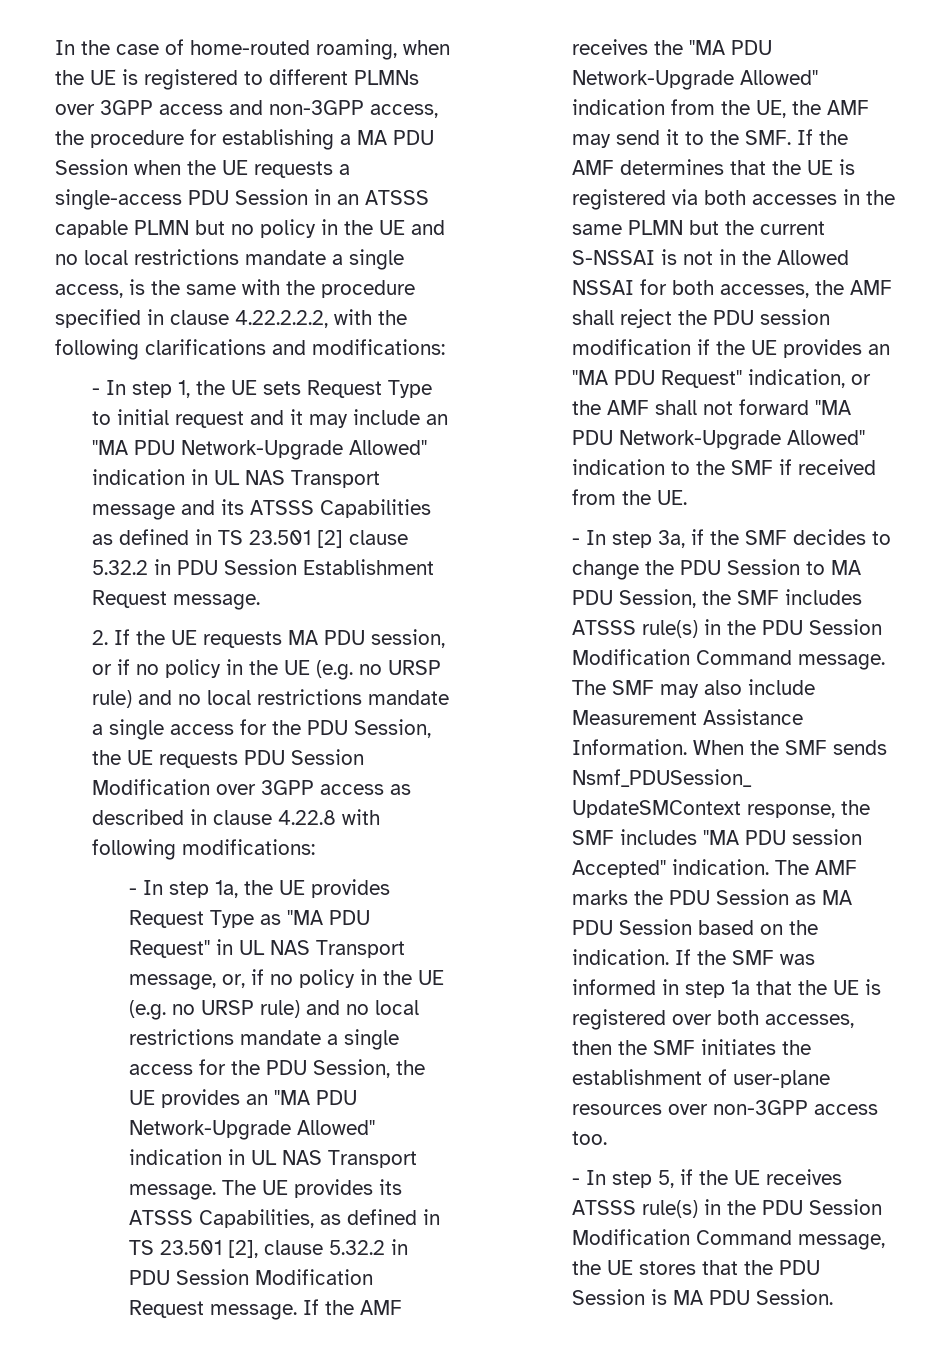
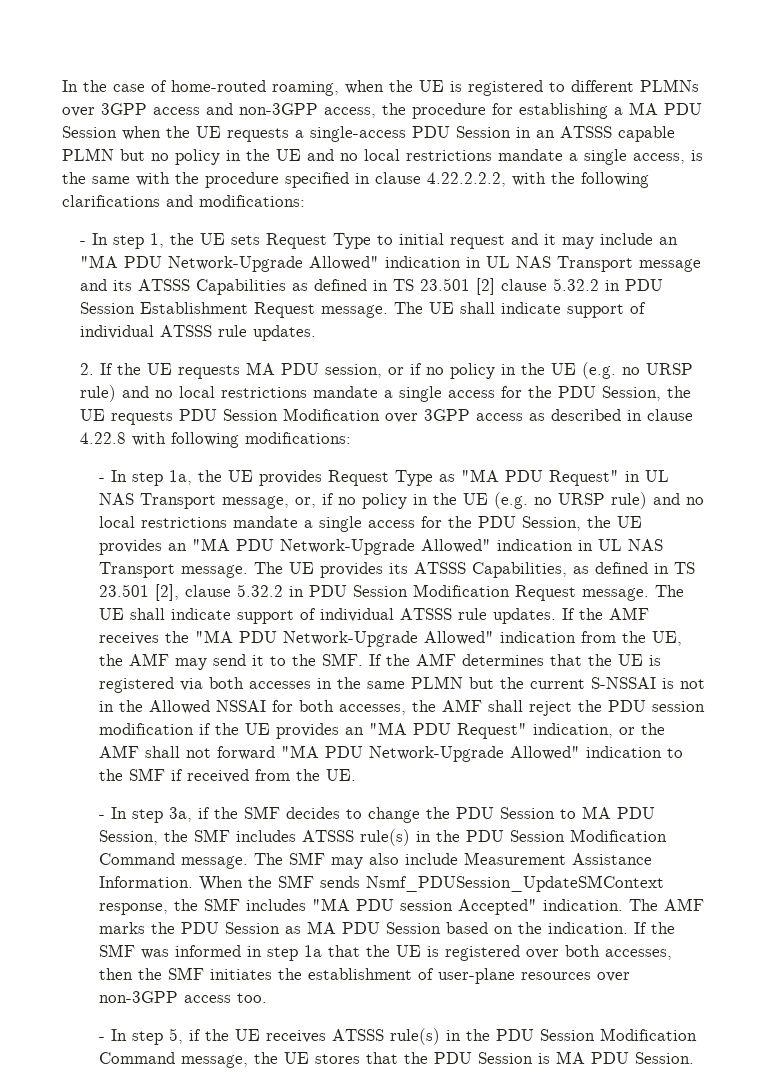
- - In step 1, the UE sets Request Type to initial request and it may include an "MA PDU Network-Upgrade Allowed" indication in UL NAS Transport message and its ATSSS Capabilities as defined in TS 23.501 [2] clause 5.32.2 in PDU Session Establishment Request message.
+ - In step 1, the UE sets Request Type to initial request and it may include an "MA PDU Network-Upgrade Allowed" indication in UL NAS Transport message and its ATSSS Capabilities as defined in TS 23.501 [2] clause 5.32.2 in PDU Session Establishment Request message. The UE shall indicate support of individual ATSSS rule updates.
- The UE provides its ATSSS Capabilities, as defined in TS 23.501 [2], clause 5.32.2 in PDU Session Modification Request message.
+ The UE provides its ATSSS Capabilities, as defined in TS 23.501 [2], clause 5.32.2 in PDU Session Modification Request message. The UE shall indicate support of individual ATSSS rule updates.

